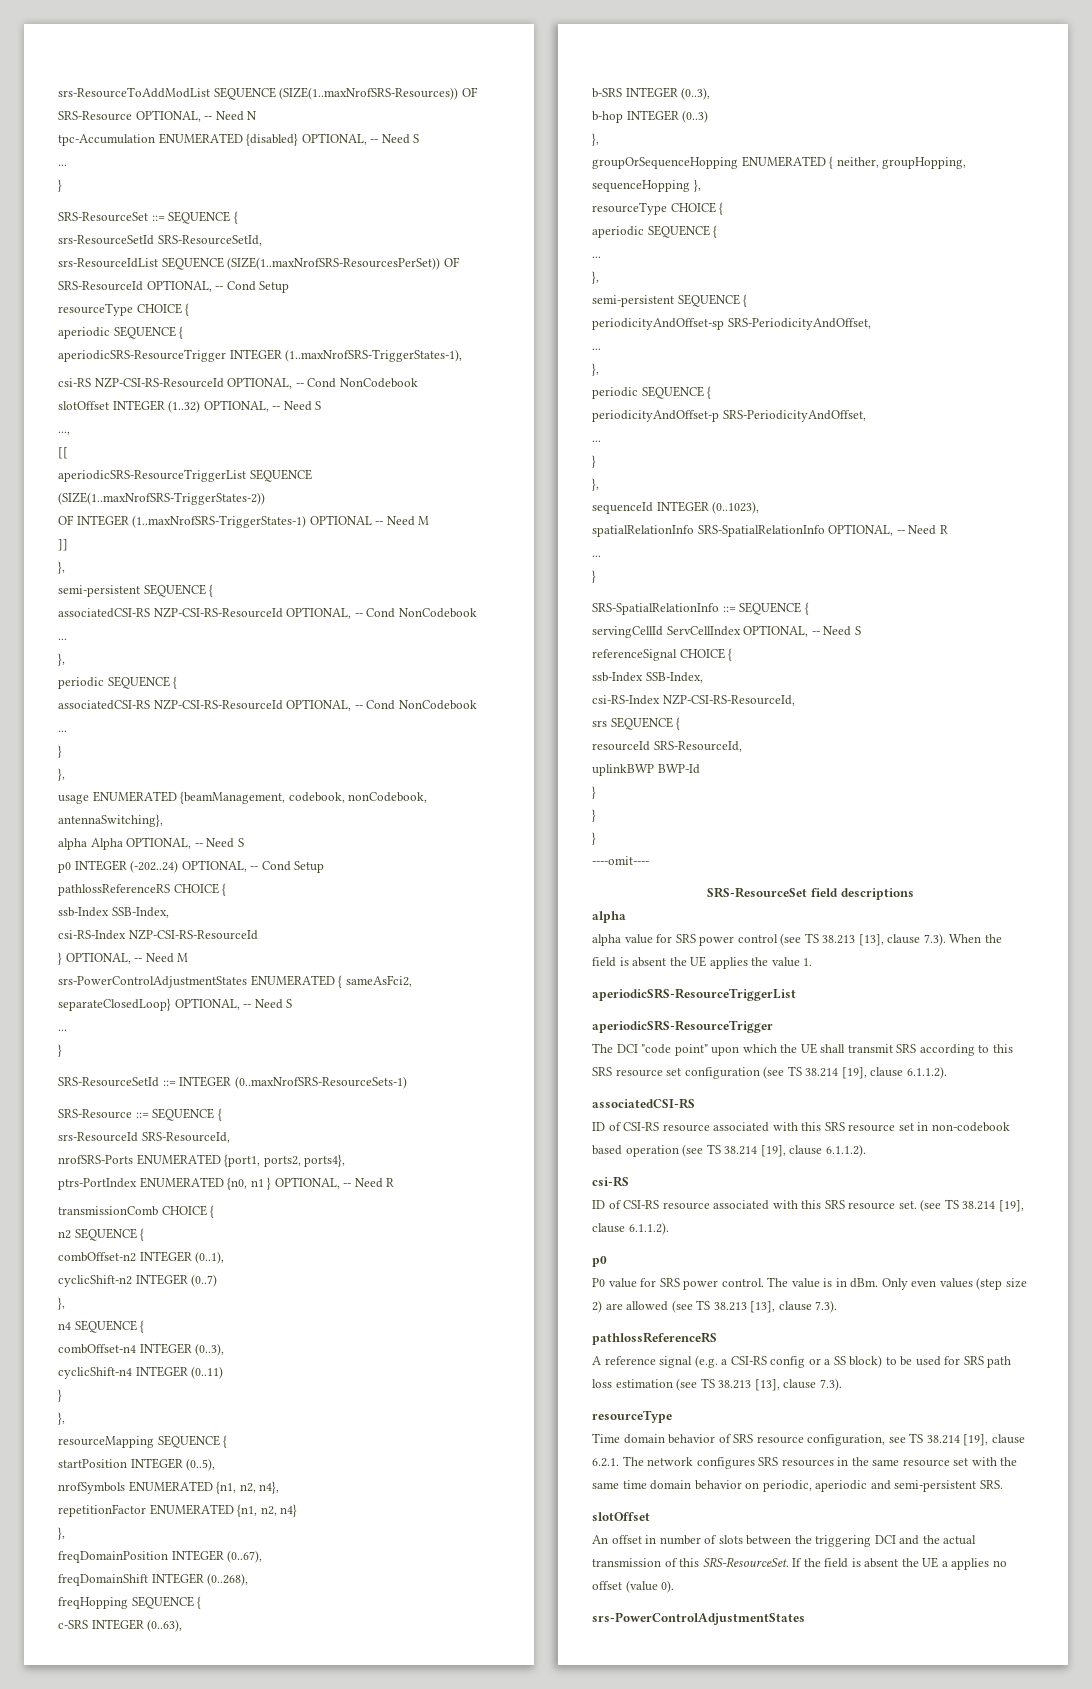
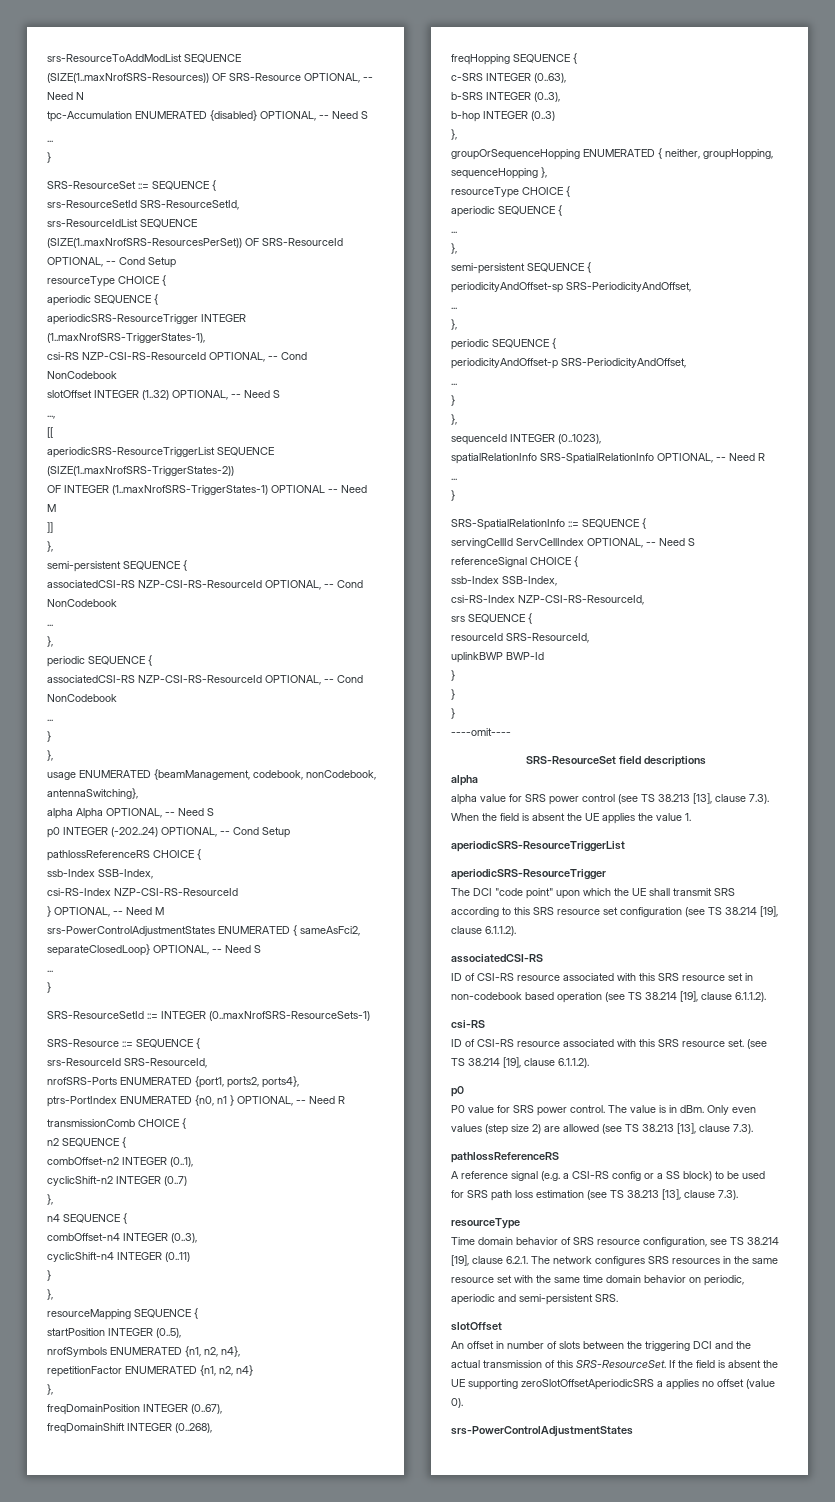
- If the field is absent the UE a applies no offset (value 0).
+ If the field is absent the UE supporting zeroSlotOffsetAperiodicSRS a applies no offset (value 0).

